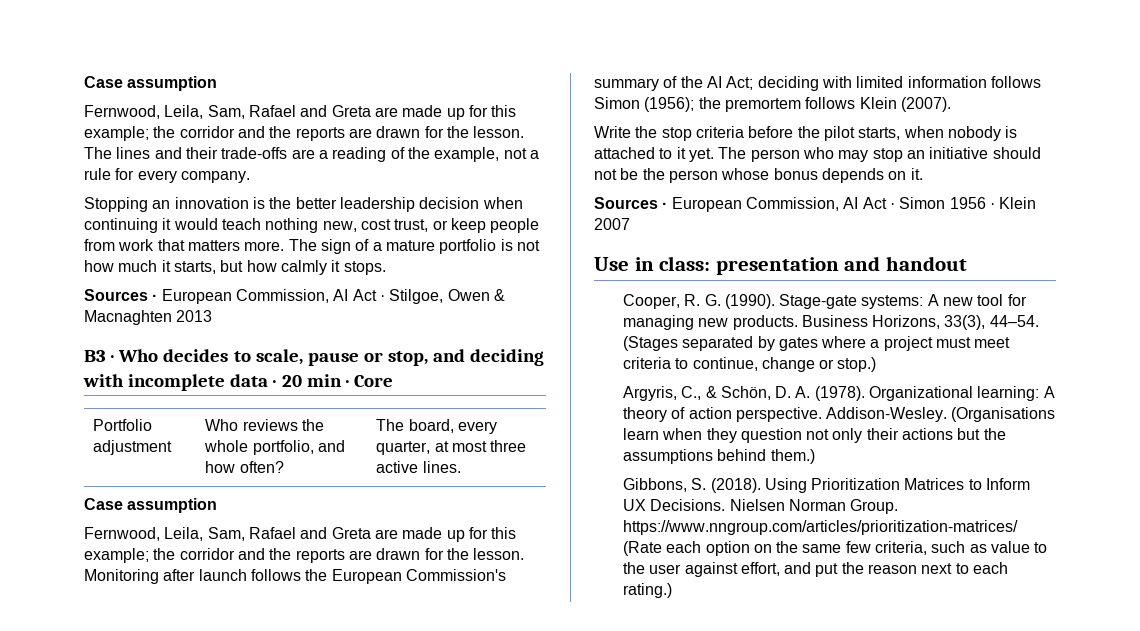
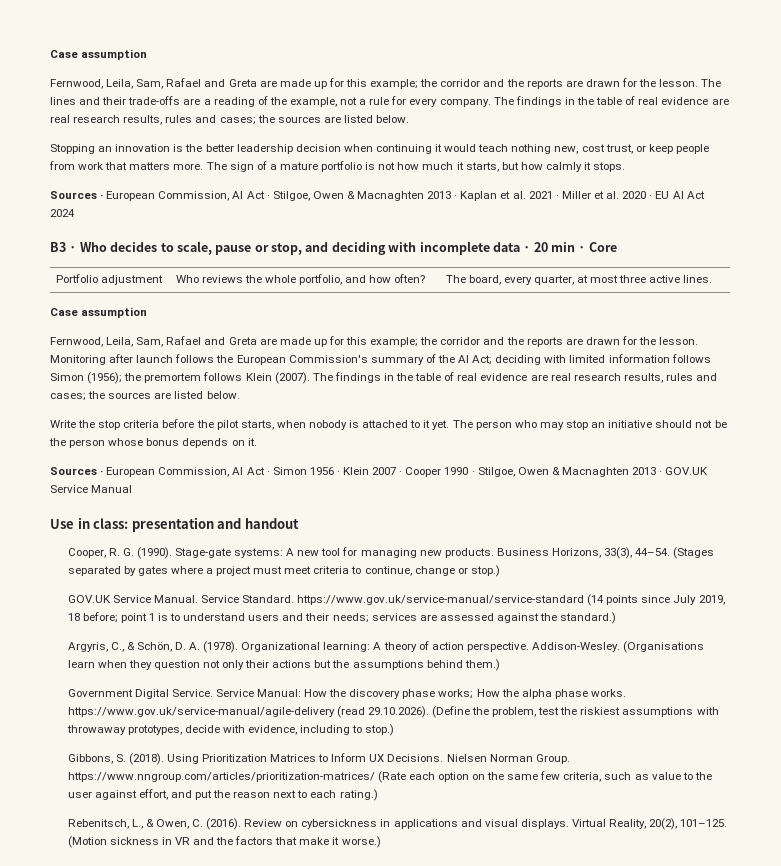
- The lines and their trade-offs are a reading of the example, not a rule for every company.
+ The lines and their trade-offs are a reading of the example, not a rule for every company. The findings in the table of real evidence are real research results, rules and cases; the sources are listed below.
- Sources · European Commission, AI Act · Stilgoe, Owen & Macnaghten 2013
+ Sources · European Commission, AI Act · Stilgoe, Owen & Macnaghten 2013 · Kaplan et al. 2021 · Miller et al. 2020 · EU AI Act 2024
- Monitoring after launch follows the European Commission's summary of the AI Act; deciding with limited information follows Simon (1956); the premortem follows Klein (2007).
+ Monitoring after launch follows the European Commission's summary of the AI Act; deciding with limited information follows Simon (1956); the premortem follows Klein (2007). The findings in the table of real evidence are real research results, rules and cases; the sources are listed below.
- Sources · European Commission, AI Act · Simon 1956 · Klein 2007
+ Sources · European Commission, AI Act · Simon 1956 · Klein 2007 · Cooper 1990 · Stilgoe, Owen & Macnaghten 2013 · GOV.UK Service Manual
+ GOV.UK Service Manual. Service Standard. https://www.gov.uk/service-manual/service-standard (14 points since July 2019, 18 before; point 1 is to understand users and their needs; services are assessed against the standard.)
+ Government Digital Service. Service Manual: How the discovery phase works; How the alpha phase works. https://www.gov.uk/service-manual/agile-delivery (read 29.10.2026). (Define the problem, test the riskiest assumptions with throwaway prototypes, decide with evidence, including to stop.)
+ Rebenitsch, L., & Owen, C. (2016). Review on cybersickness in applications and visual displays. Virtual Reality, 20(2), 101–125. (Motion sickness in VR and the factors that make it worse.)

